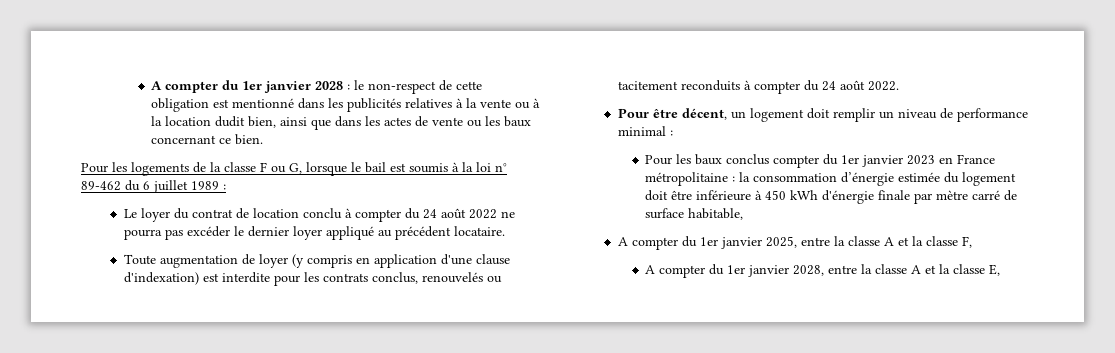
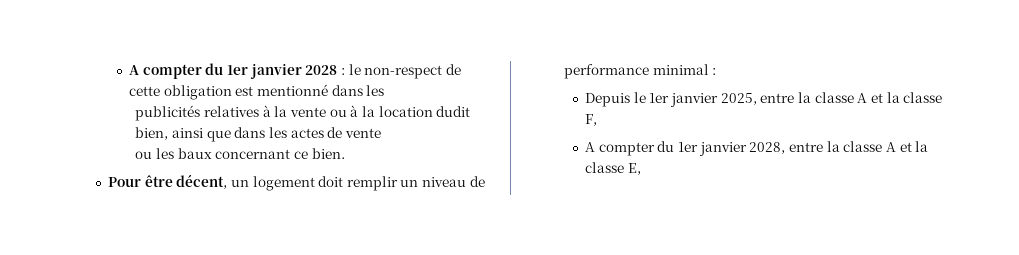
- A compter du 1er janvier 2028 : le non-respect de cette obligation est mentionné dans les publicités relatives à la vente ou à la location dudit bien, ainsi que dans les actes de vente ou les baux concernant ce bien.
+ A compter du 1er janvier 2028 : le non-respect de cette obligation est mentionné dans les
+ publicités relatives à la vente ou à la location dudit bien, ainsi que dans les actes de vente
+ ou les baux concernant ce bien.
- Pour les logements de la classe F ou G, lorsque le bail est soumis à la loi n° 89-462 du 6 juillet 1989 :
- Le loyer du contrat de location conclu à compter du 24 août 2022 ne pourra pas excéder le dernier loyer appliqué au précédent locataire.
- Toute augmentation de loyer (y compris en application d'une clause d'indexation) est interdite pour les contrats conclus, renouvelés ou tacitement reconduits à compter du 24 août 2022.
- Pour les baux conclus compter du 1er janvier 2023 en France métropolitaine : la consommation d’énergie estimée du logement doit être inférieure à 450 kWh d'énergie finale par mètre carré de surface habitable,
- A compter du 1er janvier 2025, entre la classe A et la classe F,
+ Depuis le 1er janvier 2025, entre la classe A et la classe F,

